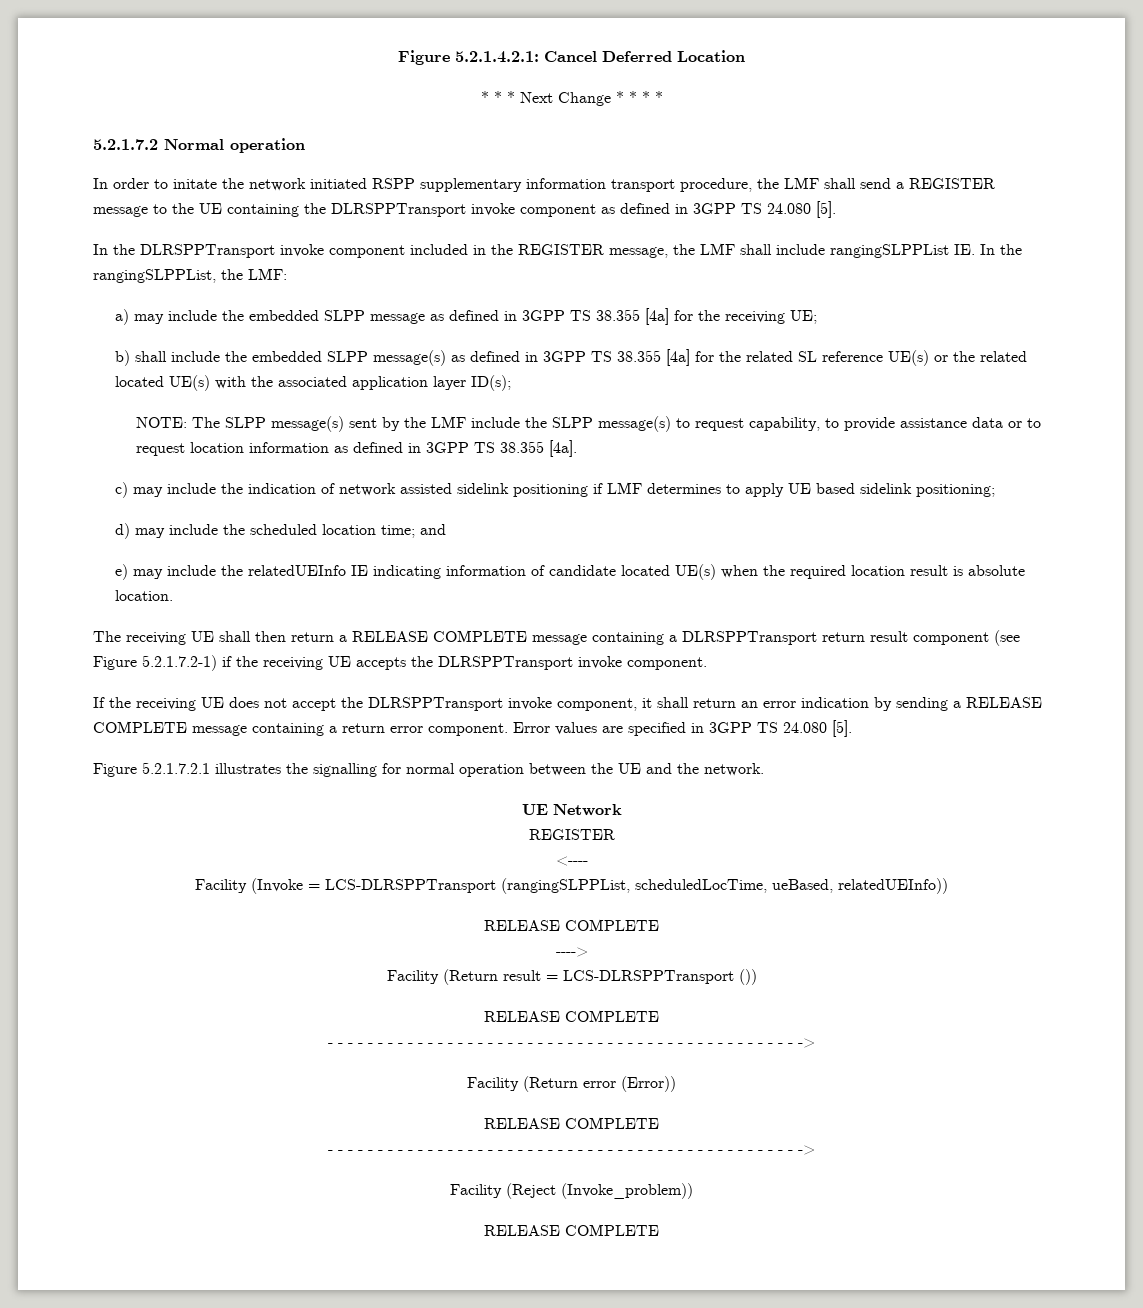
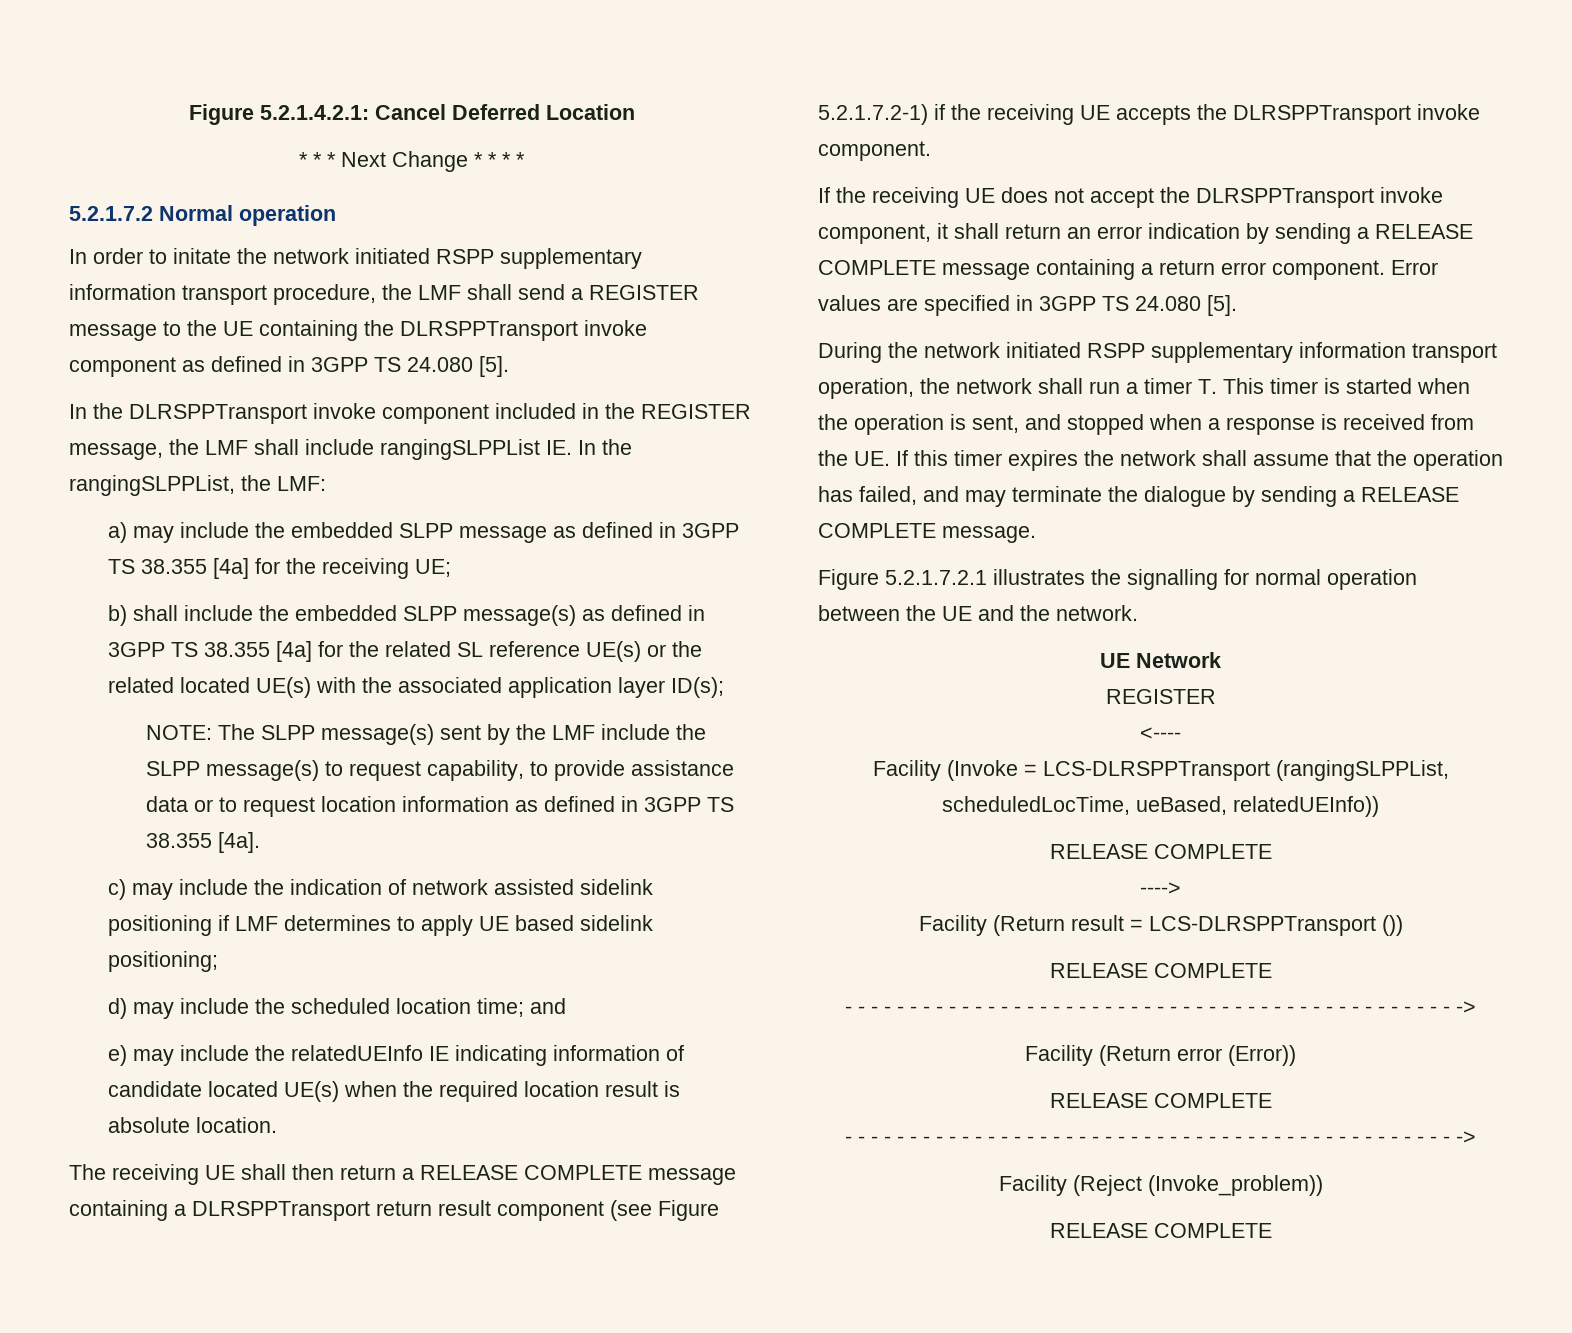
+ During the network initiated RSPP supplementary information transport operation, the network shall run a timer T. This timer is started when the operation is sent, and stopped when a response is received from the UE. If this timer expires the network shall assume that the operation has failed, and may terminate the dialogue by sending a RELEASE COMPLETE message.

